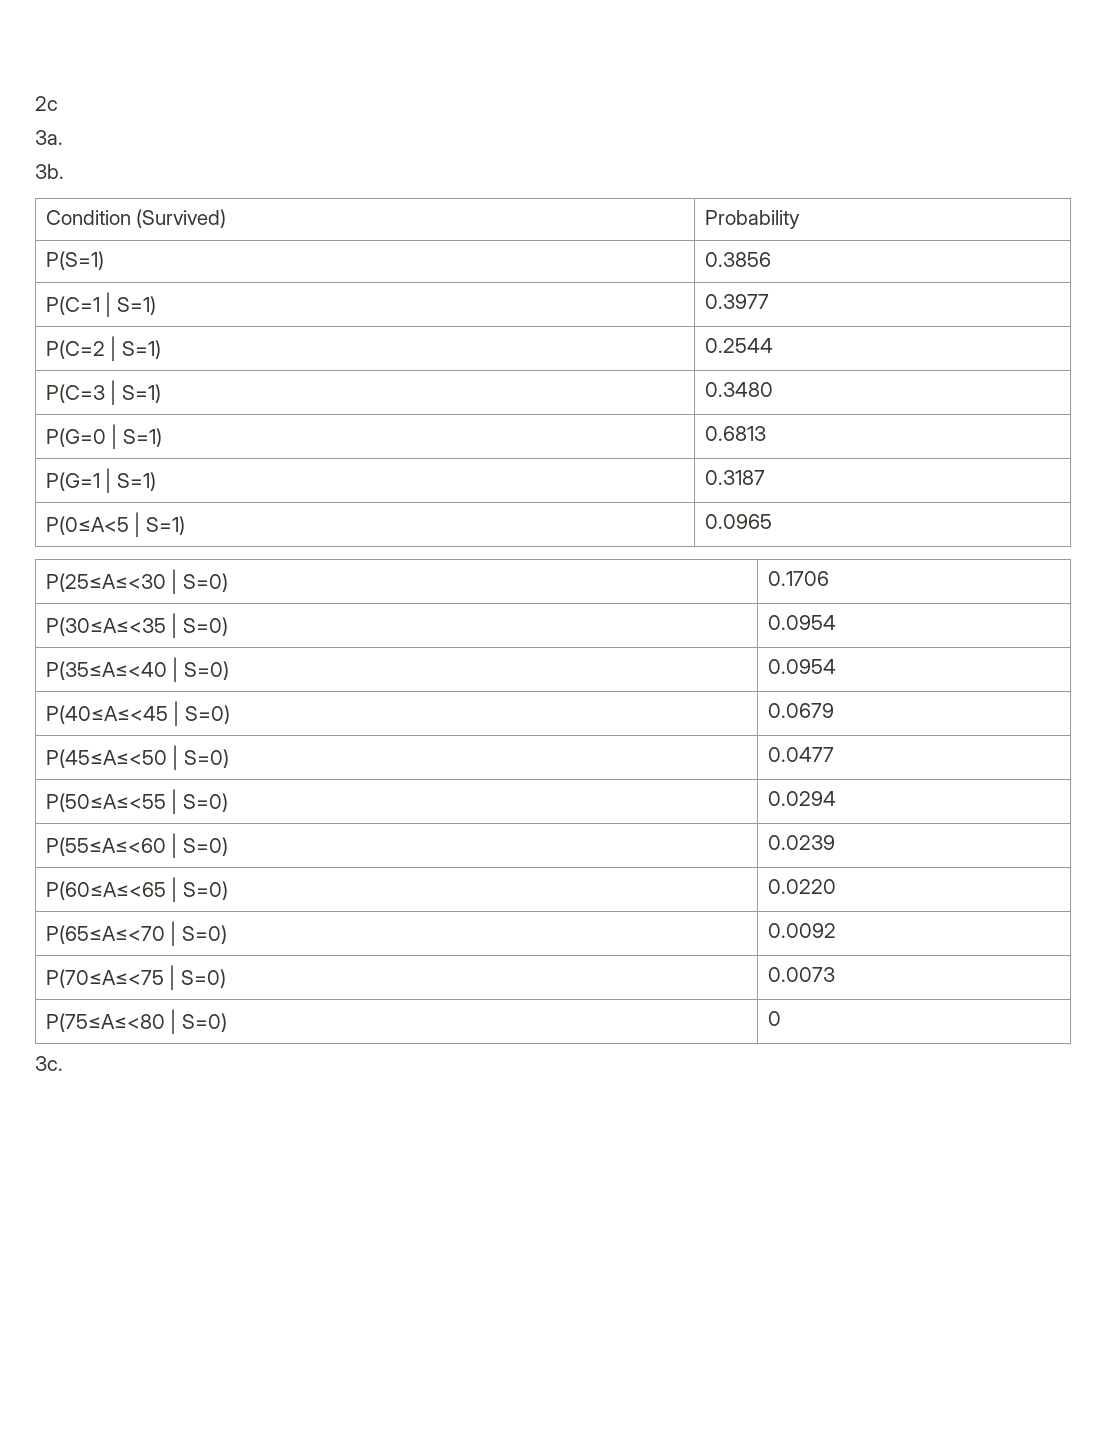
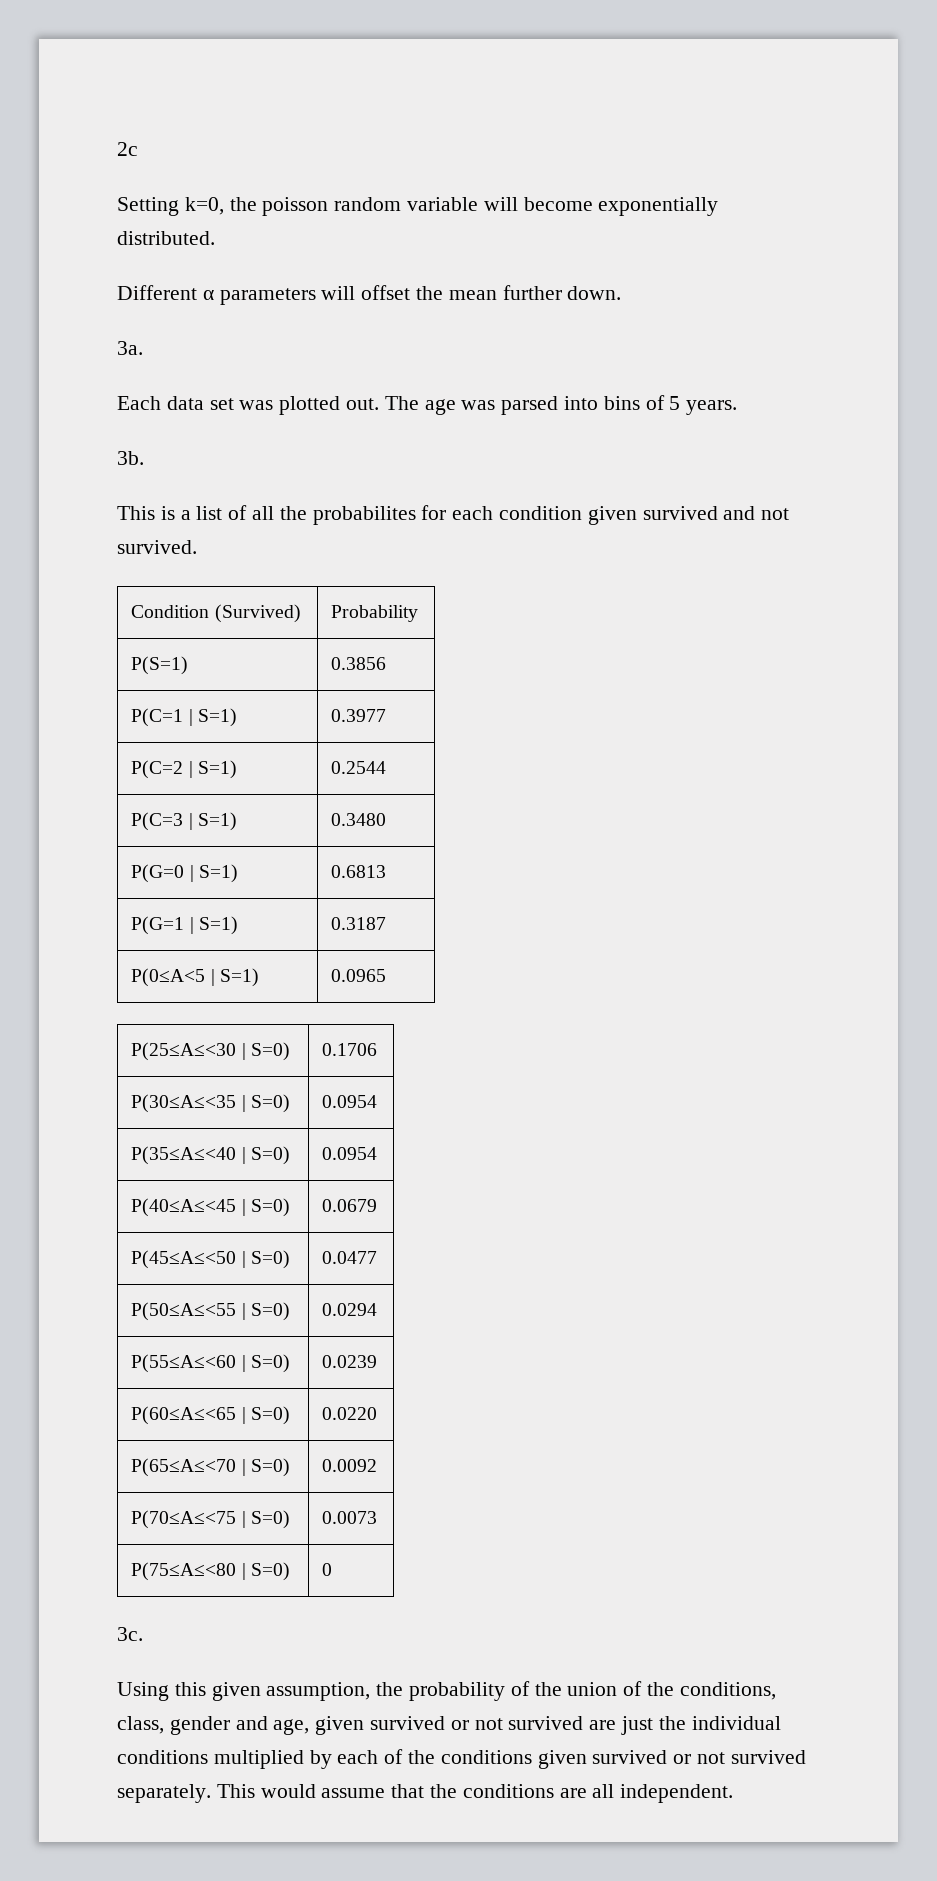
+ Setting k=0, the poisson random variable will become exponentially distributed.
+ Different α parameters will offset the mean further down.
  3a.
+ Each data set was plotted out. The age was parsed into bins of 5 years.
  3b.
+ This is a list of all the probabilites for each condition given survived and not survived.
+ Using this given assumption, the probability of the union of the conditions, class, gender and age, given survived or not survived are just the individual conditions multiplied by each of the conditions given survived or not survived separately. This would assume that the conditions are all independent.

